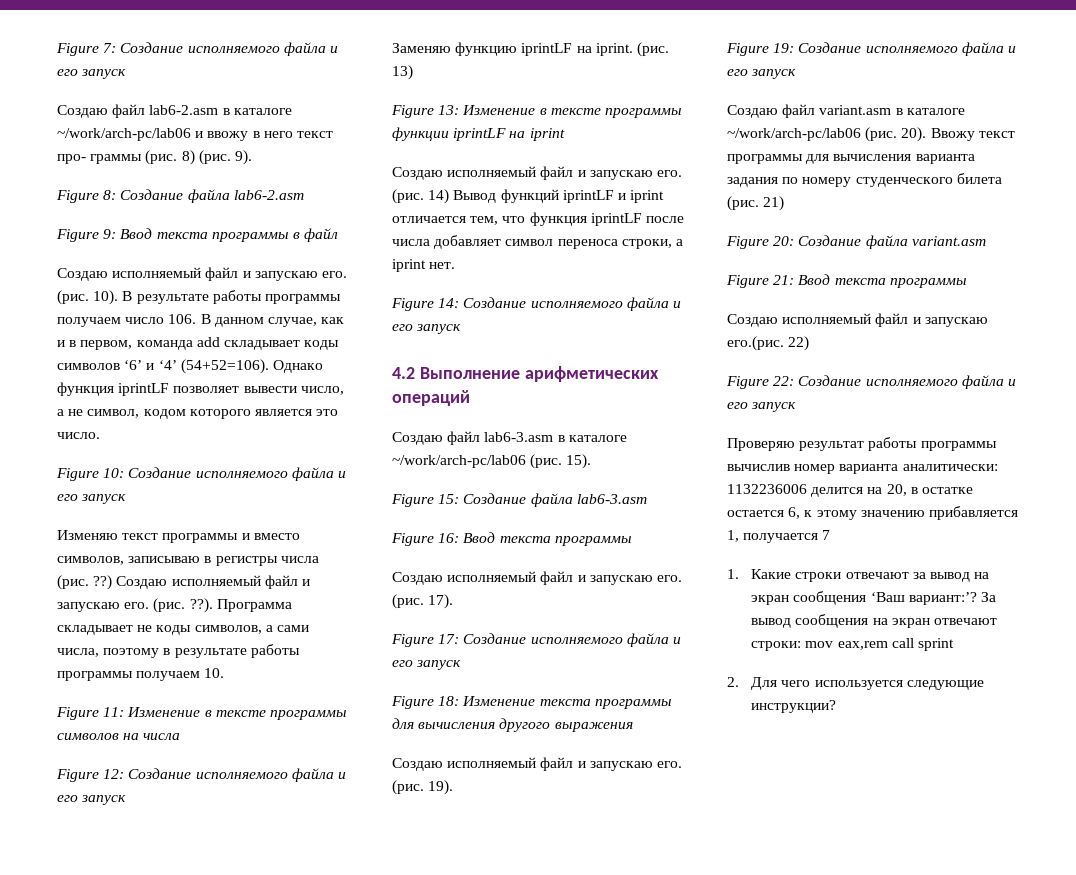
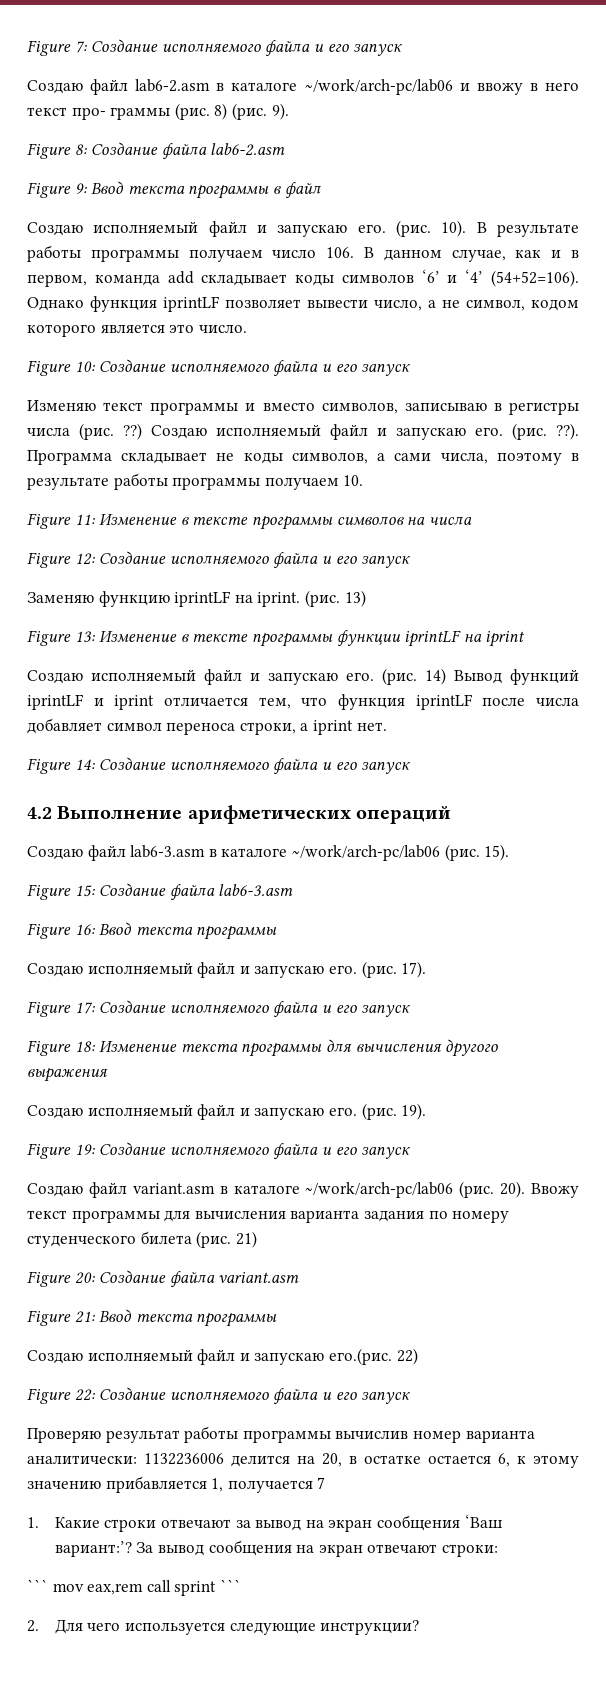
- За вывод сообщения на экран отвечают строки: mov eax,rem call sprint
+ За вывод сообщения на экран отвечают строки:
+ ``` mov eax,rem call sprint ```

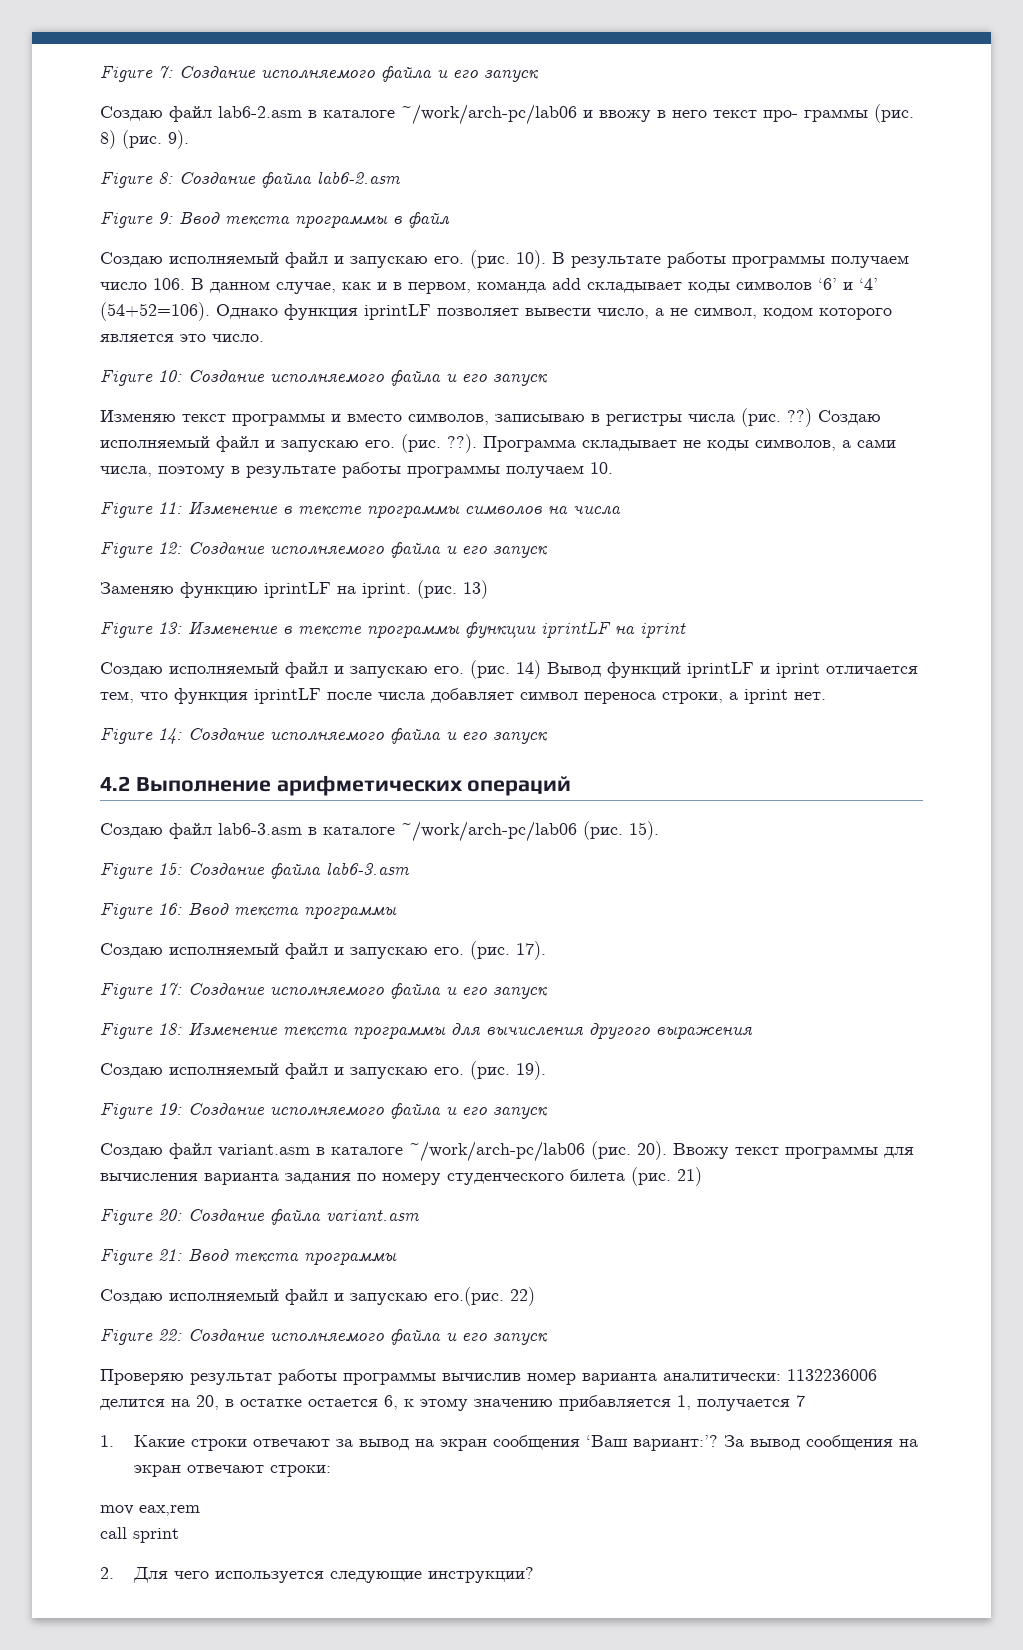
- ``` mov eax,rem call sprint ```
+ mov eax,rem
+ call sprint

